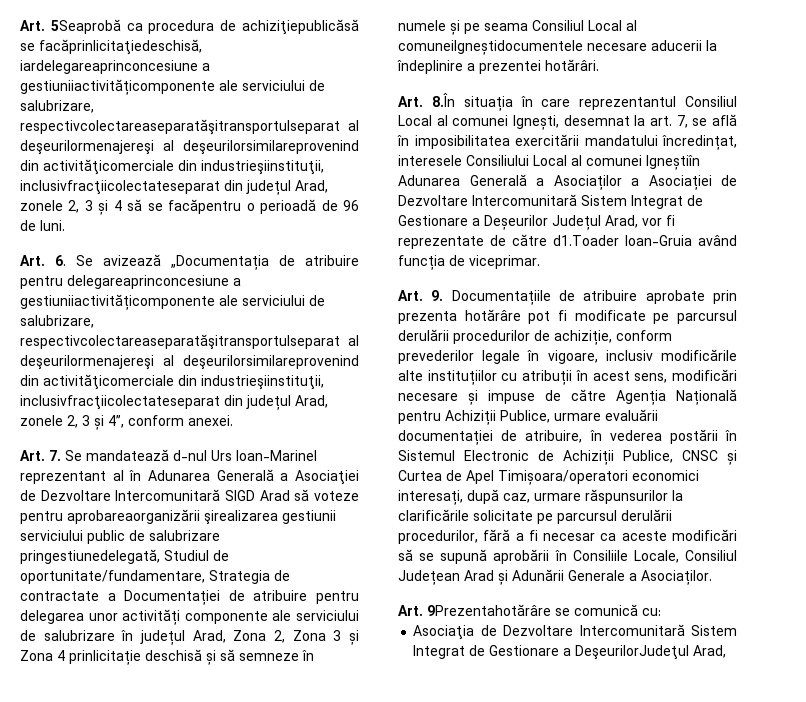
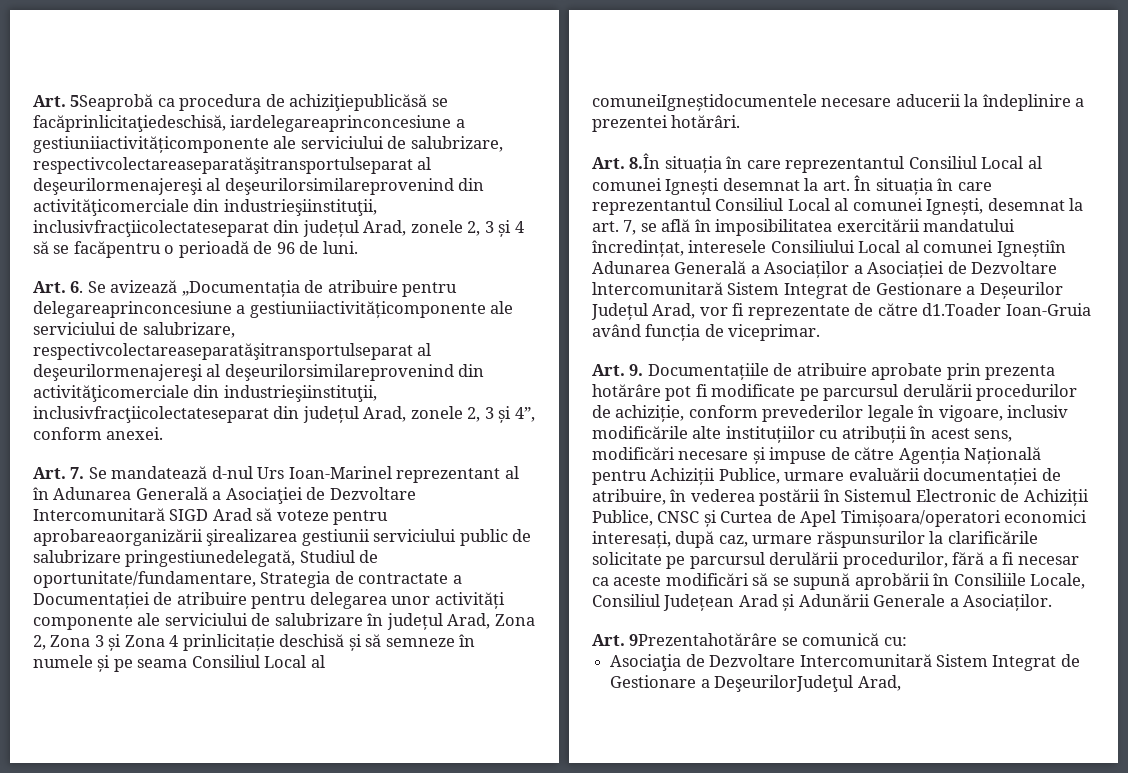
- Art. 8.În situația în care reprezentantul Consiliul Local al comunei Ignești, desemnat la art. 7, se află în imposibilitatea exercitării mandatului încredințat, interesele Consiliului Local al comunei Igneștiîn Adunarea Generală a Asociaților a Asociației de Dezvoltare lntercomunitară Sistem Integrat de Gestionare a Deșeurilor Județul Arad, vor fi reprezentate de către d1.Toader Ioan-Gruia având funcția de viceprimar.
+ Art. 8.În situația în care reprezentantul Consiliul Local al comunei Ignești desemnat la art. În situația în care reprezentantul Consiliul Local al comunei Ignești, desemnat la art. 7, se află în imposibilitatea exercitării mandatului încredințat, interesele Consiliului Local al comunei Igneștiîn Adunarea Generală a Asociaților a Asociației de Dezvoltare lntercomunitară Sistem Integrat de Gestionare a Deșeurilor Județul Arad, vor fi reprezentate de către d1.Toader Ioan-Gruia având funcția de viceprimar.

